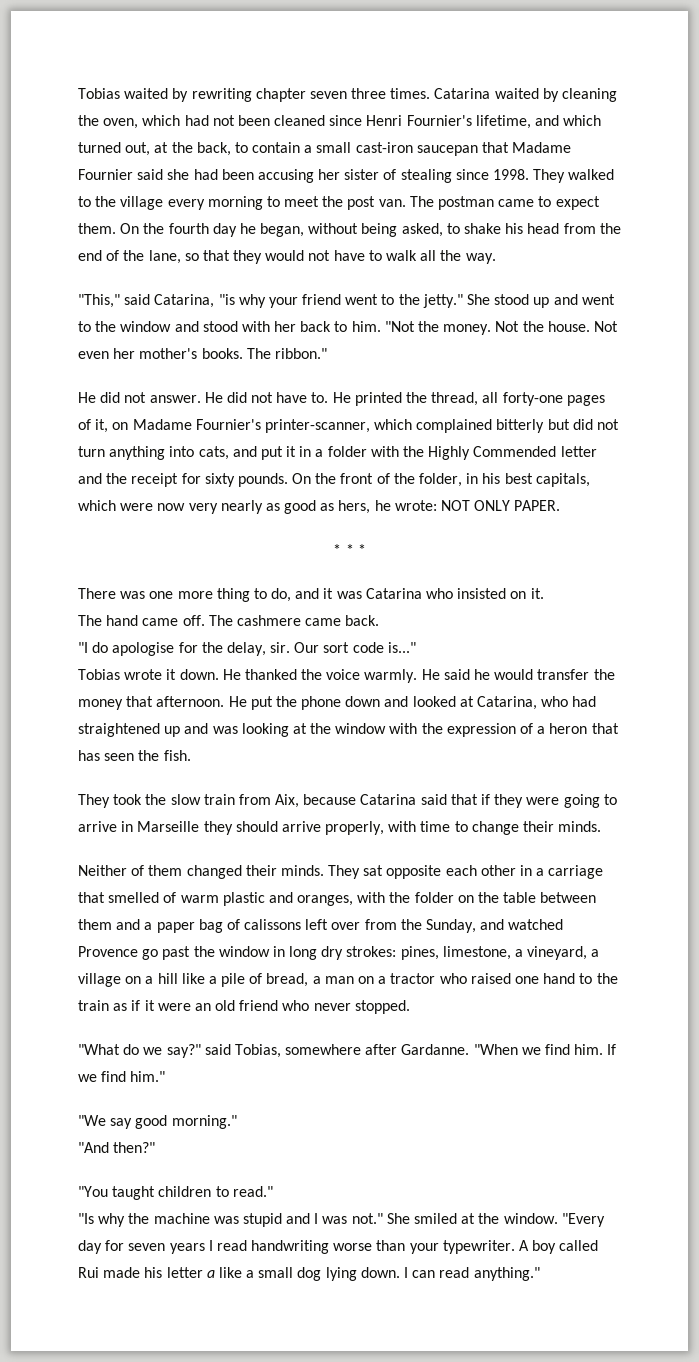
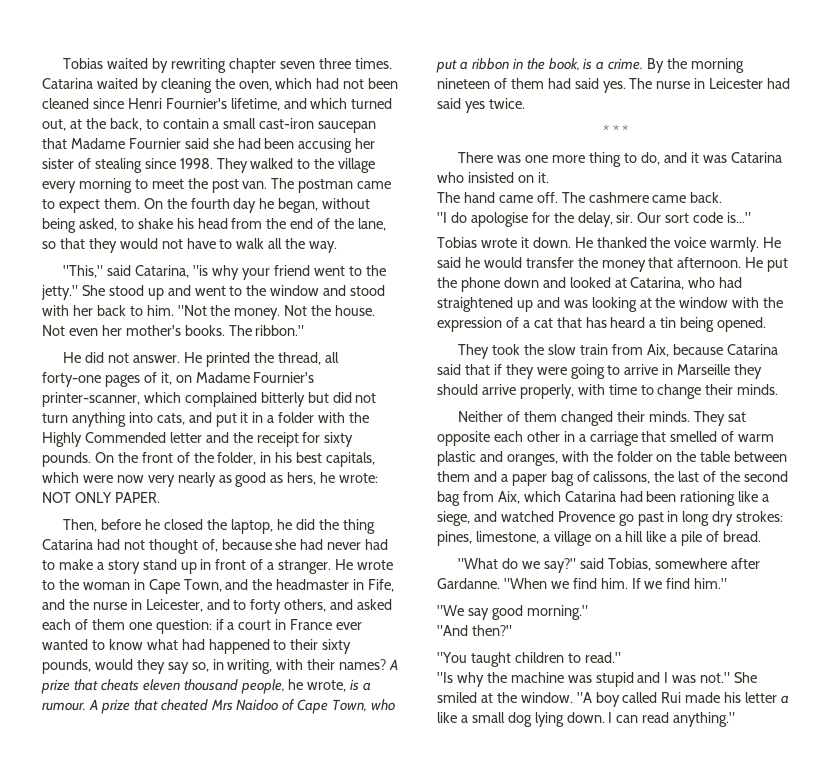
- He did not have to. He printed the thread, all forty-one pages of it, on Madame Fournier's printer-scanner, which complained bitterly but did not turn anything into cats, and put it in a folder with the Highly Commended letter and the receipt for sixty pounds.
+ He printed the thread, all forty-one pages of it, on Madame Fournier's printer-scanner, which complained bitterly but did not turn anything into cats, and put it in a folder with the Highly Commended letter and the receipt for sixty pounds.
+ Then, before he closed the laptop, he did the thing Catarina had not thought of, because she had never had to make a story stand up in front of a stranger. He wrote to the woman in Cape Town, and the headmaster in Fife, and the nurse in Leicester, and to forty others, and asked each of them one question: if a court in France ever wanted to know what had happened to their sixty pounds, would they say so, in writing, with their names? A prize that cheats eleven thousand people, he wrote, is a rumour. A prize that cheated Mrs Naidoo of Cape Town, who put a ribbon in the book, is a crime. By the morning nineteen of them had said yes. The nurse in Leicester had said yes twice.
- He put the phone down and looked at Catarina, who had straightened up and was looking at the window with the expression of a heron that has seen the fish.
+ He put the phone down and looked at Catarina, who had straightened up and was looking at the window with the expression of a cat that has heard a tin being opened.
- They sat opposite each other in a carriage that smelled of warm plastic and oranges, with the folder on the table between them and a paper bag of calissons left over from the Sunday, and watched Provence go past the window in long dry strokes: pines, limestone, a vineyard, a village on a hill like a pile of bread, a man on a tractor who raised one hand to the train as if it were an old friend who never stopped.
+ They sat opposite each other in a carriage that smelled of warm plastic and oranges, with the folder on the table between them and a paper bag of calissons, the last of the second bag from Aix, which Catarina had been rationing like a siege, and watched Provence go past in long dry strokes: pines, limestone, a village on a hill like a pile of bread.
- "Every day for seven years I read handwriting worse than your typewriter. A boy called Rui made his letter a like a small dog lying down.
+ "A boy called Rui made his letter a like a small dog lying down.

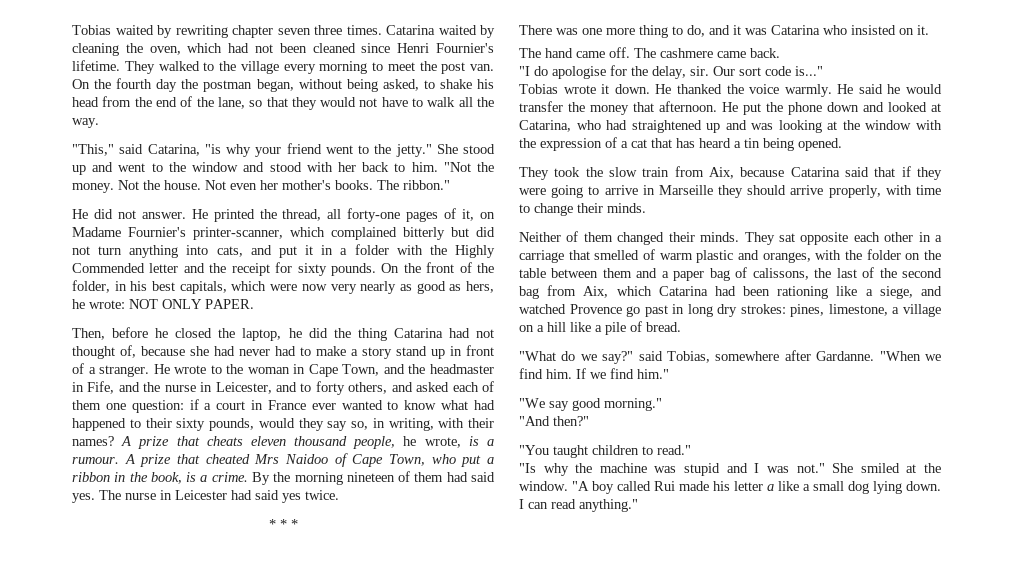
- Catarina waited by cleaning the oven, which had not been cleaned since Henri Fournier's lifetime, and which turned out, at the back, to contain a small cast-iron saucepan that Madame Fournier said she had been accusing her sister of stealing since 1998.
+ Catarina waited by cleaning the oven, which had not been cleaned since Henri Fournier's lifetime.
- The postman came to expect them.
- On the fourth day he began, without being asked, to shake his head from the end of the lane, so that they would not have to walk all the way.
+ On the fourth day the postman began, without being asked, to shake his head from the end of the lane, so that they would not have to walk all the way.

